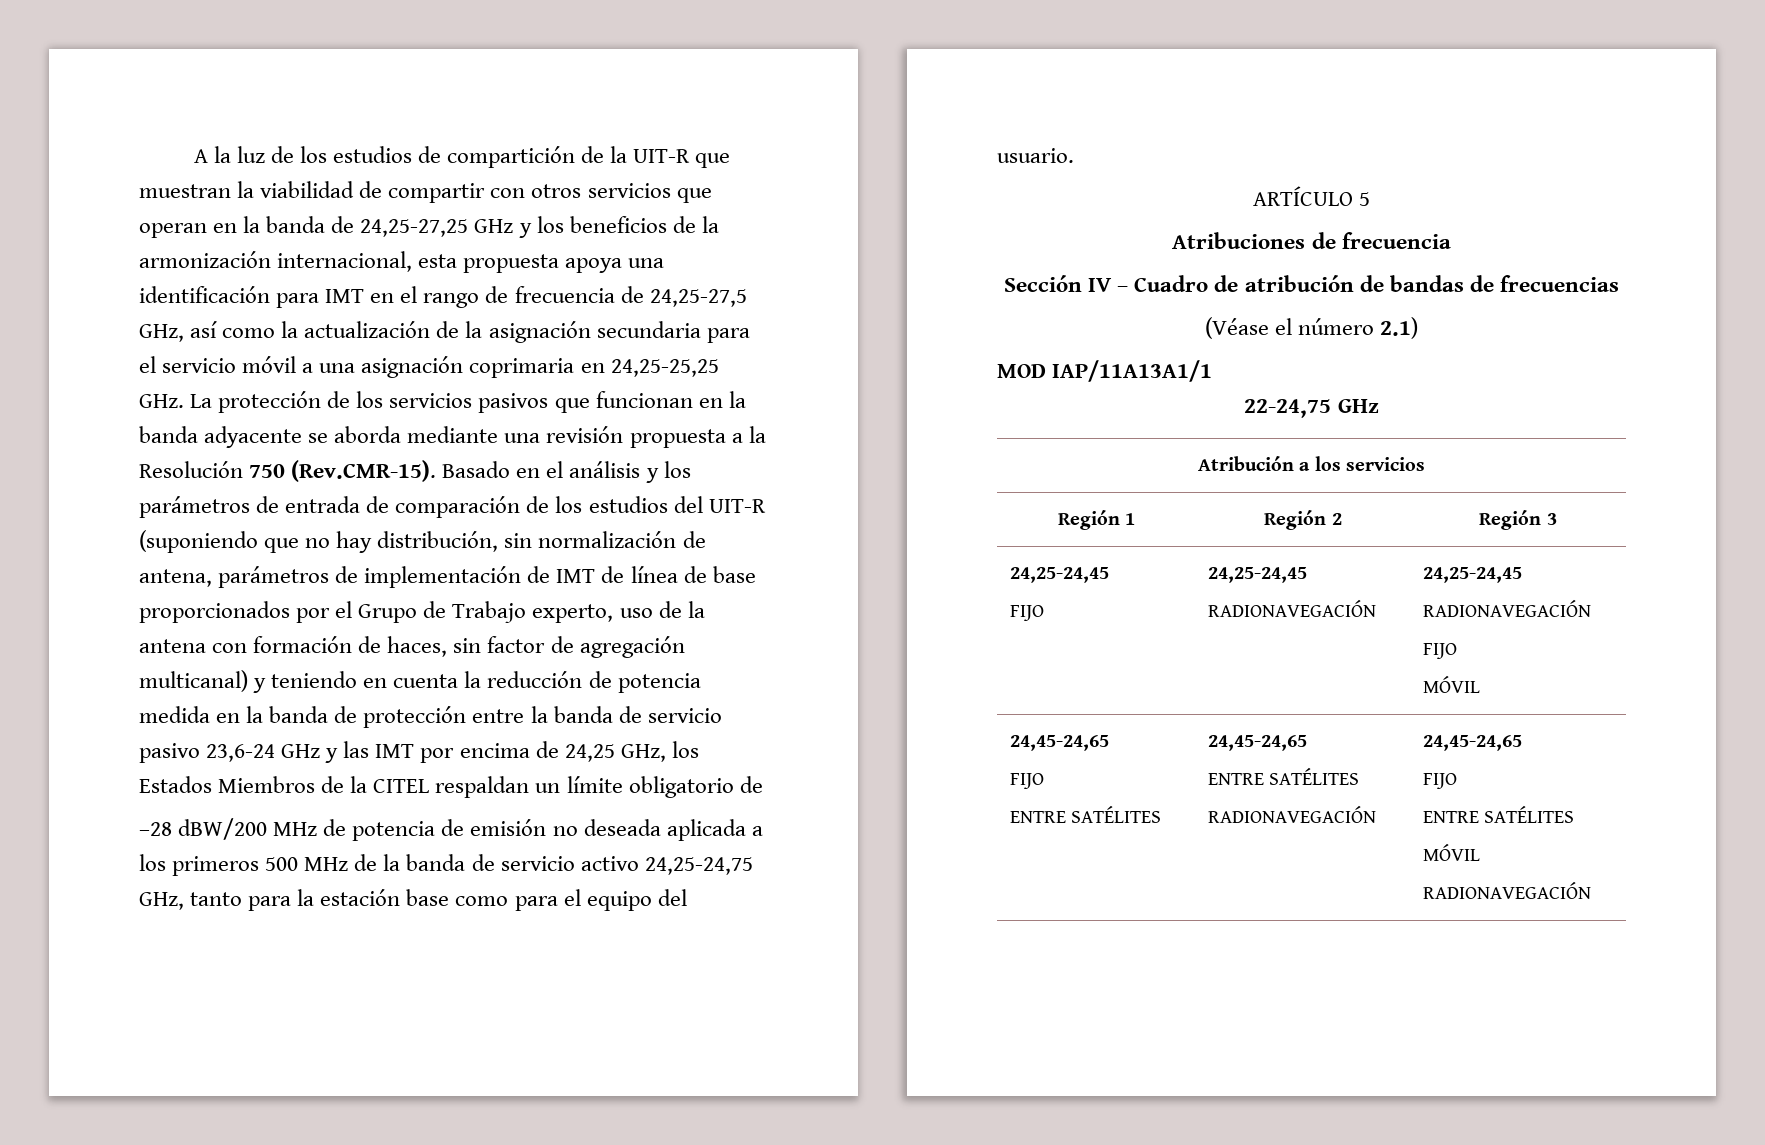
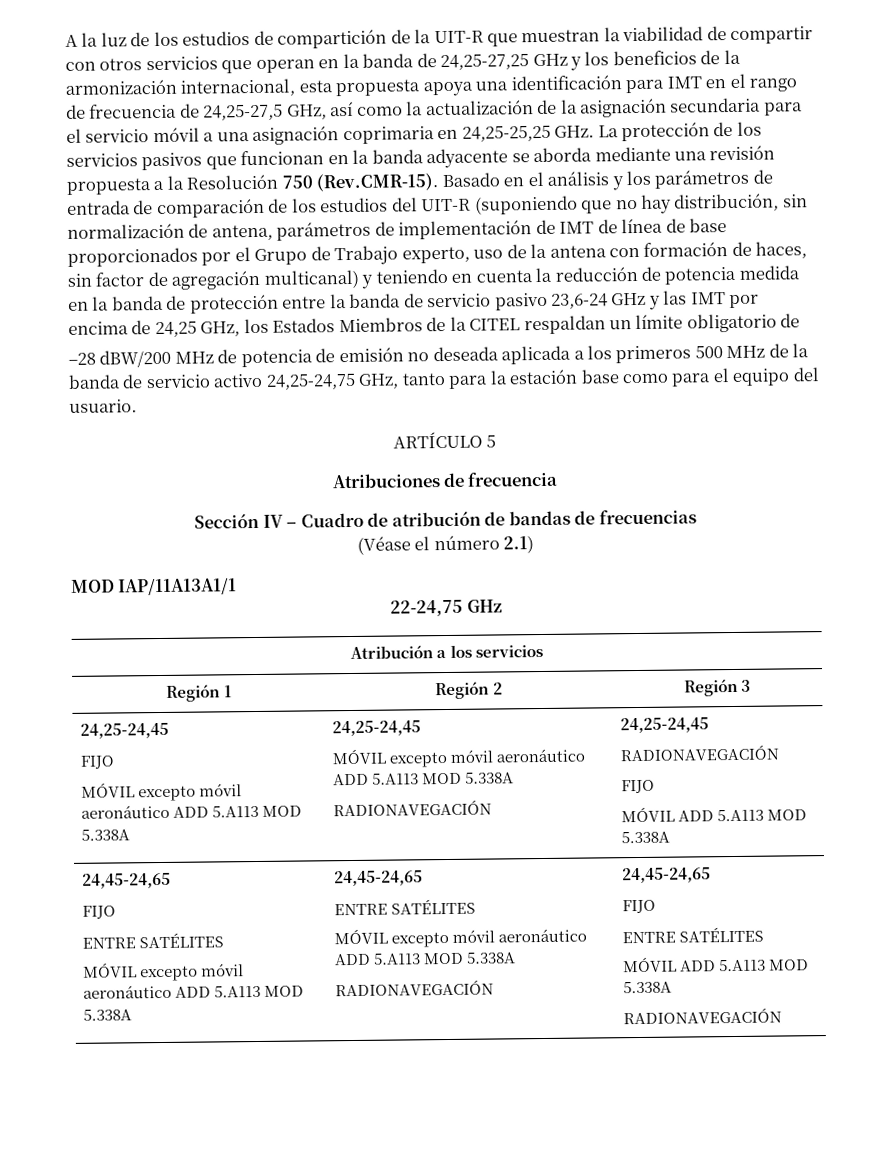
  Región 1 | Región 2 | Región 3
  24,25-24,45
- FIJO | 24,25-24,45
+ FIJO
+ MÓVIL excepto móvil aeronáutico ADD 5.A113 MOD 5.338A | 24,25-24,45
+ MÓVIL excepto móvil aeronáutico ADD 5.A113 MOD 5.338A
  RADIONAVEGACIÓN | 24,25-24,45
  RADIONAVEGACIÓN
  FIJO
- MÓVIL
+ MÓVIL ADD 5.A113 MOD 5.338A
  24,45-24,65
  FIJO
- ENTRE SATÉLITES | 24,45-24,65
  ENTRE SATÉLITES
+ MÓVIL excepto móvil aeronáutico ADD 5.A113 MOD 5.338A | 24,45-24,65
+ ENTRE SATÉLITES
+ MÓVIL excepto móvil aeronáutico ADD 5.A113 MOD 5.338A
  RADIONAVEGACIÓN | 24,45-24,65
  FIJO
  ENTRE SATÉLITES
- MÓVIL
+ MÓVIL ADD 5.A113 MOD 5.338A

